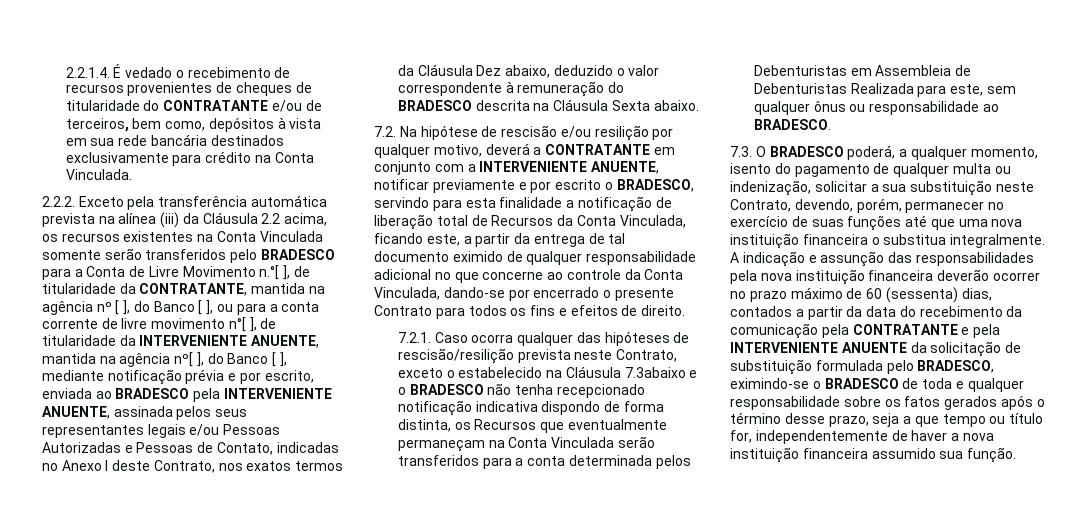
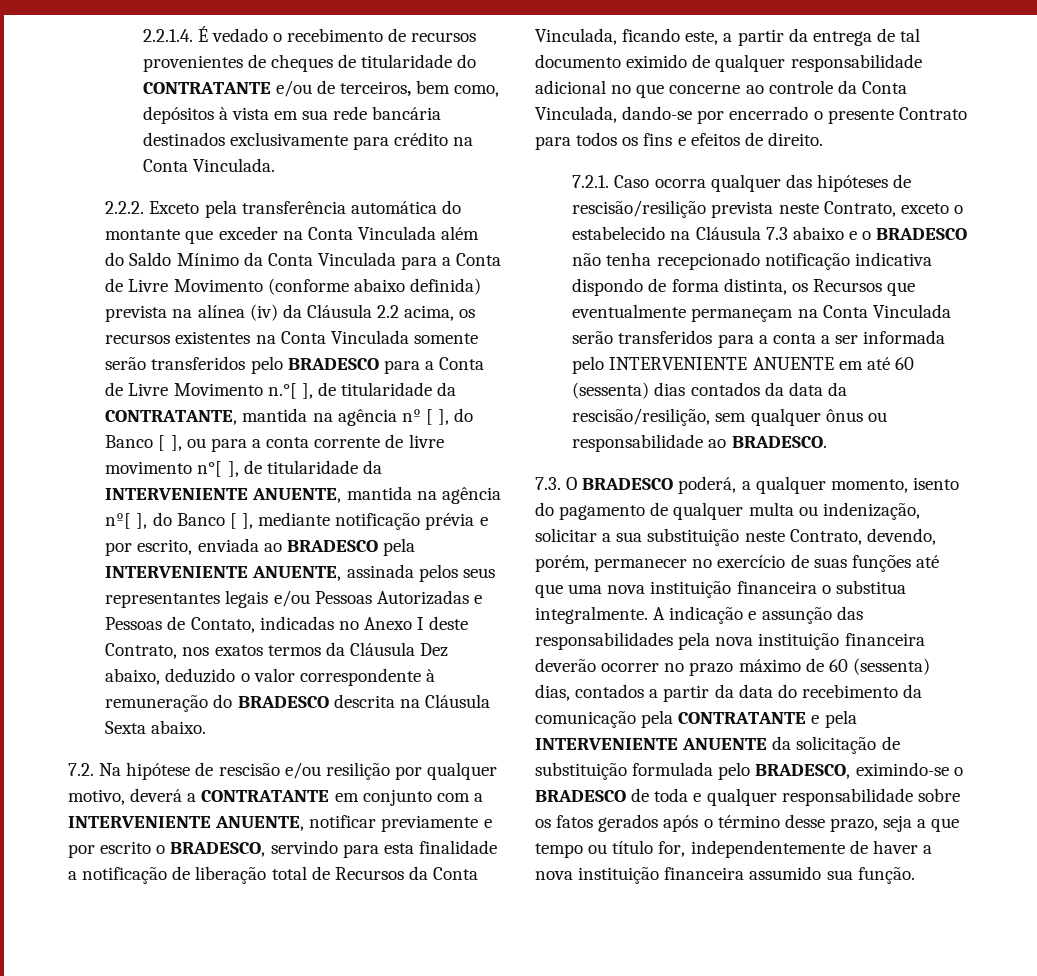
- 2.2.2. Exceto pela transferência automática prevista na alínea (iii) da Cláusula 2.2 acima, os recursos existentes na Conta Vinculada somente serão transferidos pelo BRADESCO para a Conta de Livre Movimento n.°[ ], de titularidade da CONTRATANTE, mantida na agência nº [ ], do Banco [ ], ou para a conta corrente de livre movimento n°[ ], de titularidade da INTERVENIENTE ANUENTE, mantida na agência nº[ ], do Banco [ ], mediante notificação prévia e por escrito, enviada ao BRADESCO pela INTERVENIENTE ANUENTE, assinada pelos seus representantes legais e/ou Pessoas Autorizadas e Pessoas de Contato, indicadas no Anexo I deste Contrato, nos exatos termos da Cláusula Dez abaixo, deduzido o valor correspondente à remuneração do BRADESCO descrita na Cláusula Sexta abaixo.
+ 2.2.2. Exceto pela transferência automática do montante que exceder na Conta Vinculada além do Saldo Mínimo da Conta Vinculada para a Conta de Livre Movimento (conforme abaixo definida) prevista na alínea (iv) da Cláusula 2.2 acima, os recursos existentes na Conta Vinculada somente serão transferidos pelo BRADESCO para a Conta de Livre Movimento n.°[ ], de titularidade da CONTRATANTE, mantida na agência nº [ ], do Banco [ ], ou para a conta corrente de livre movimento n°[ ], de titularidade da INTERVENIENTE ANUENTE, mantida na agência nº[ ], do Banco [ ], mediante notificação prévia e por escrito, enviada ao BRADESCO pela INTERVENIENTE ANUENTE, assinada pelos seus representantes legais e/ou Pessoas Autorizadas e Pessoas de Contato, indicadas no Anexo I deste Contrato, nos exatos termos da Cláusula Dez abaixo, deduzido o valor correspondente à remuneração do BRADESCO descrita na Cláusula Sexta abaixo.
- 7.2.1. Caso ocorra qualquer das hipóteses de rescisão/resilição prevista neste Contrato, exceto o estabelecido na Cláusula 7.3abaixo e o BRADESCO não tenha recepcionado notificação indicativa dispondo de forma distinta, os Recursos que eventualmente permaneçam na Conta Vinculada serão transferidos para a conta determinada pelos Debenturistas em Assembleia de Debenturistas Realizada para este, sem qualquer ônus ou responsabilidade ao BRADESCO.
+ 7.2.1. Caso ocorra qualquer das hipóteses de rescisão/resilição prevista neste Contrato, exceto o estabelecido na Cláusula 7.3 abaixo e o BRADESCO não tenha recepcionado notificação indicativa dispondo de forma distinta, os Recursos que eventualmente permaneçam na Conta Vinculada serão transferidos para a conta a ser informada pelo INTERVENIENTE ANUENTE em até 60 (sessenta) dias contados da data da rescisão/resilição, sem qualquer ônus ou responsabilidade ao BRADESCO.

